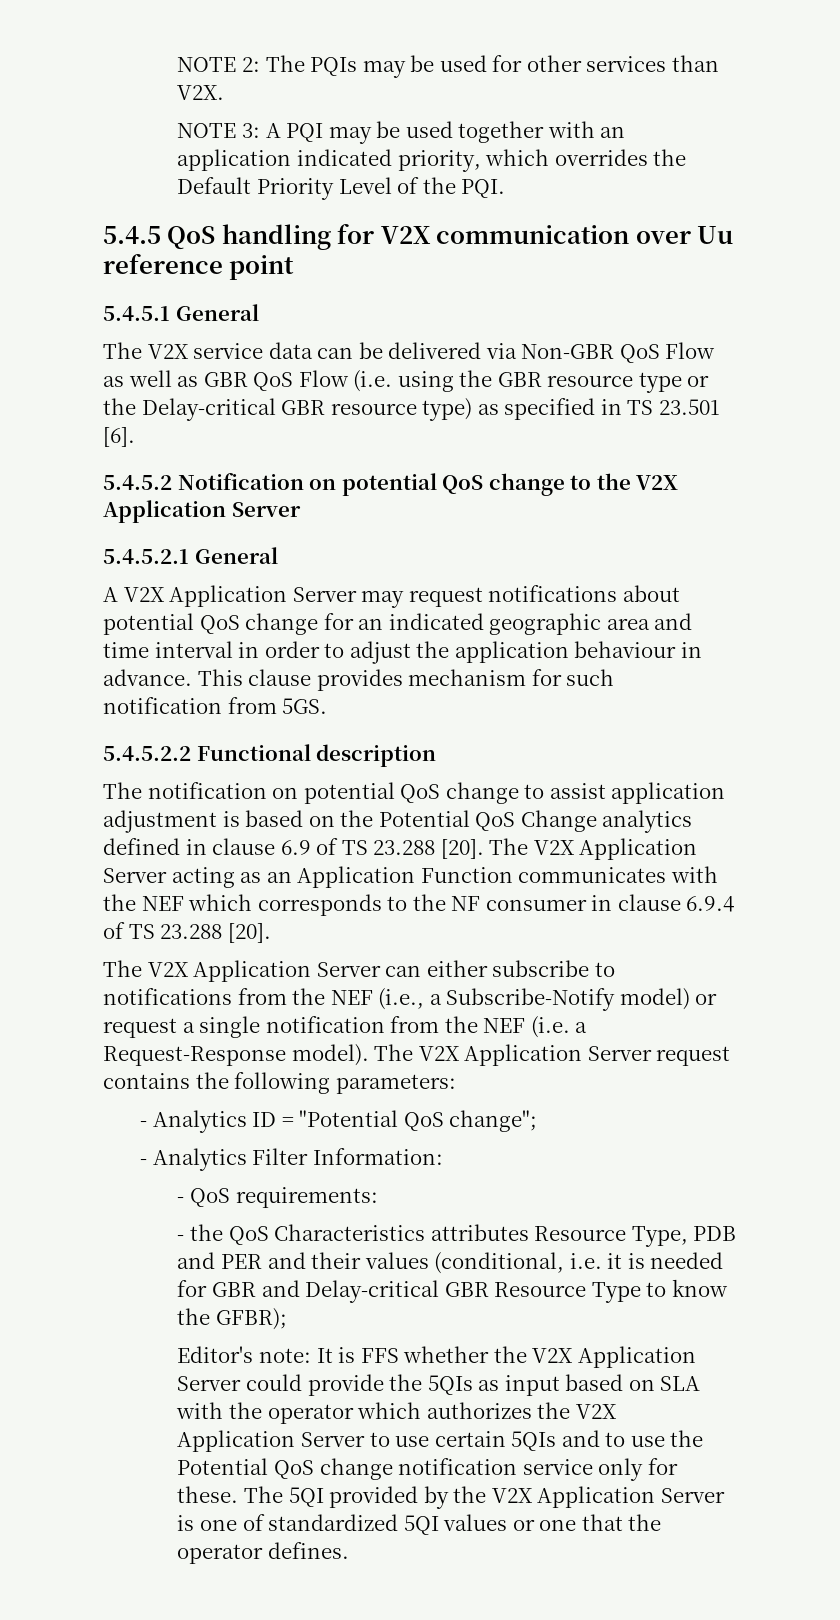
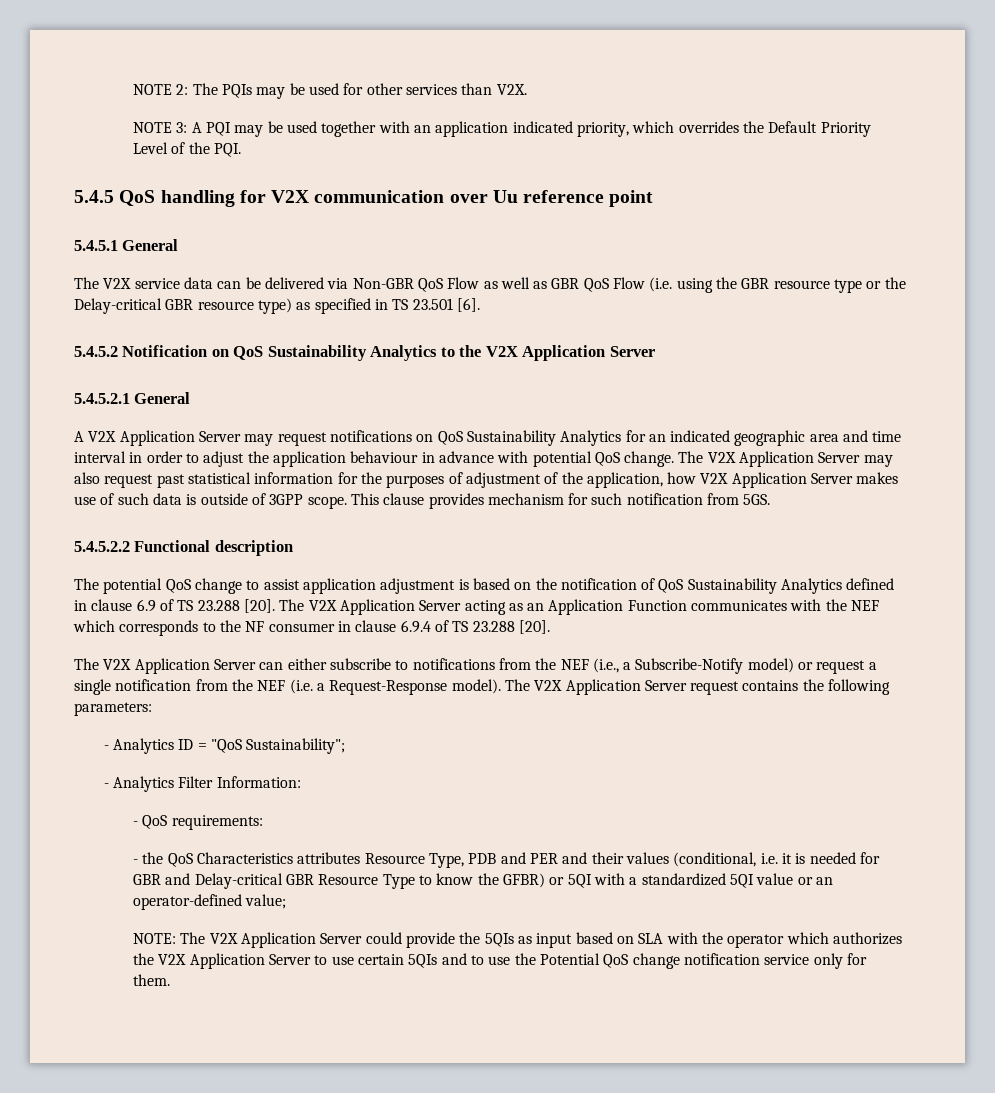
- 5.4.5.2 Notification on potential QoS change to the V2X Application Server
+ 5.4.5.2 Notification on QoS Sustainability Analytics to the V2X Application Server
- A V2X Application Server may request notifications about potential QoS change for an indicated geographic area and time interval in order to adjust the application behaviour in advance.
+ A V2X Application Server may request notifications on QoS Sustainability Analytics for an indicated geographic area and time interval in order to adjust the application behaviour in advance with potential QoS change. The V2X Application Server may also request past statistical information for the purposes of adjustment of the application, how V2X Application Server makes use of such data is outside of 3GPP scope.
- The notification on potential QoS change to assist application adjustment is based on the Potential QoS Change analytics defined in clause 6.9 of TS 23.288 [20].
+ The potential QoS change to assist application adjustment is based on the notification of QoS Sustainability Analytics defined in clause 6.9 of TS 23.288 [20].
- - Analytics ID = "Potential QoS change";
+ - Analytics ID = "QoS Sustainability";
- - the QoS Characteristics attributes Resource Type, PDB and PER and their values (conditional, i.e. it is needed for GBR and Delay-critical GBR Resource Type to know the GFBR);
- Editor's note: It is FFS whether the V2X Application Server could provide the 5QIs as input based on SLA with the operator which authorizes the V2X Application Server to use certain 5QIs and to use the Potential QoS change notification service only for these. The 5QI provided by the V2X Application Server is one of standardized 5QI values or one that the operator defines.
+ - the QoS Characteristics attributes Resource Type, PDB and PER and their values (conditional, i.e. it is needed for GBR and Delay-critical GBR Resource Type to know the GFBR) or 5QI with a standardized 5QI value or an operator-defined value;
+ NOTE: The V2X Application Server could provide the 5QIs as input based on SLA with the operator which authorizes the V2X Application Server to use certain 5QIs and to use the Potential QoS change notification service only for them.

